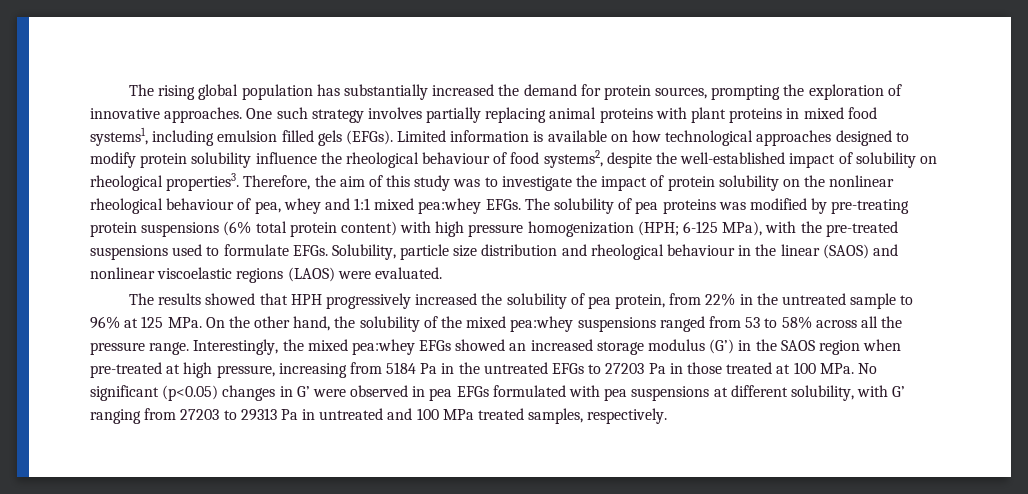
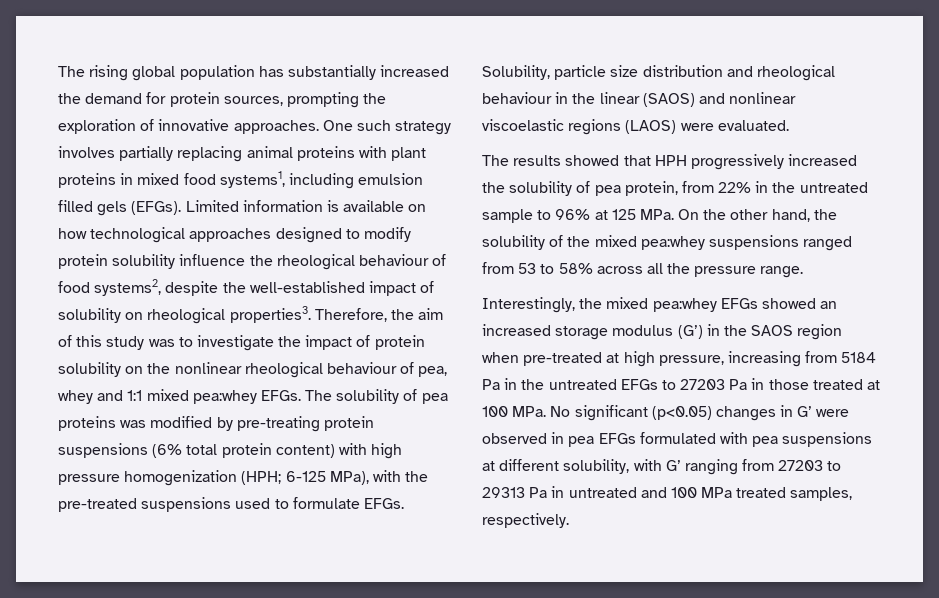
- The results showed that HPH progressively increased the solubility of pea protein, from 22% in the untreated sample to 96% at 125 MPa. On the other hand, the solubility of the mixed pea:whey suspensions ranged from 53 to 58% across all the pressure range. Interestingly, the mixed pea:whey EFGs showed an increased storage modulus (G’) in the SAOS region when pre-treated at high pressure, increasing from 5184 Pa in the untreated EFGs to 27203 Pa in those treated at 100 MPa. No significant (p<0.05) changes in G’ were observed in pea EFGs formulated with pea suspensions at different solubility, with G’ ranging from 27203 to 29313 Pa in untreated and 100 MPa treated samples, respectively.
+ The results showed that HPH progressively increased the solubility of pea protein, from 22% in the untreated sample to 96% at 125 MPa. On the other hand, the solubility of the mixed pea:whey suspensions ranged from 53 to 58% across all the pressure range.
+ Interestingly, the mixed pea:whey EFGs showed an increased storage modulus (G’) in the SAOS region when pre-treated at high pressure, increasing from 5184 Pa in the untreated EFGs to 27203 Pa in those treated at 100 MPa. No significant (p<0.05) changes in G’ were observed in pea EFGs formulated with pea suspensions at different solubility, with G’ ranging from 27203 to 29313 Pa in untreated and 100 MPa treated samples, respectively.

